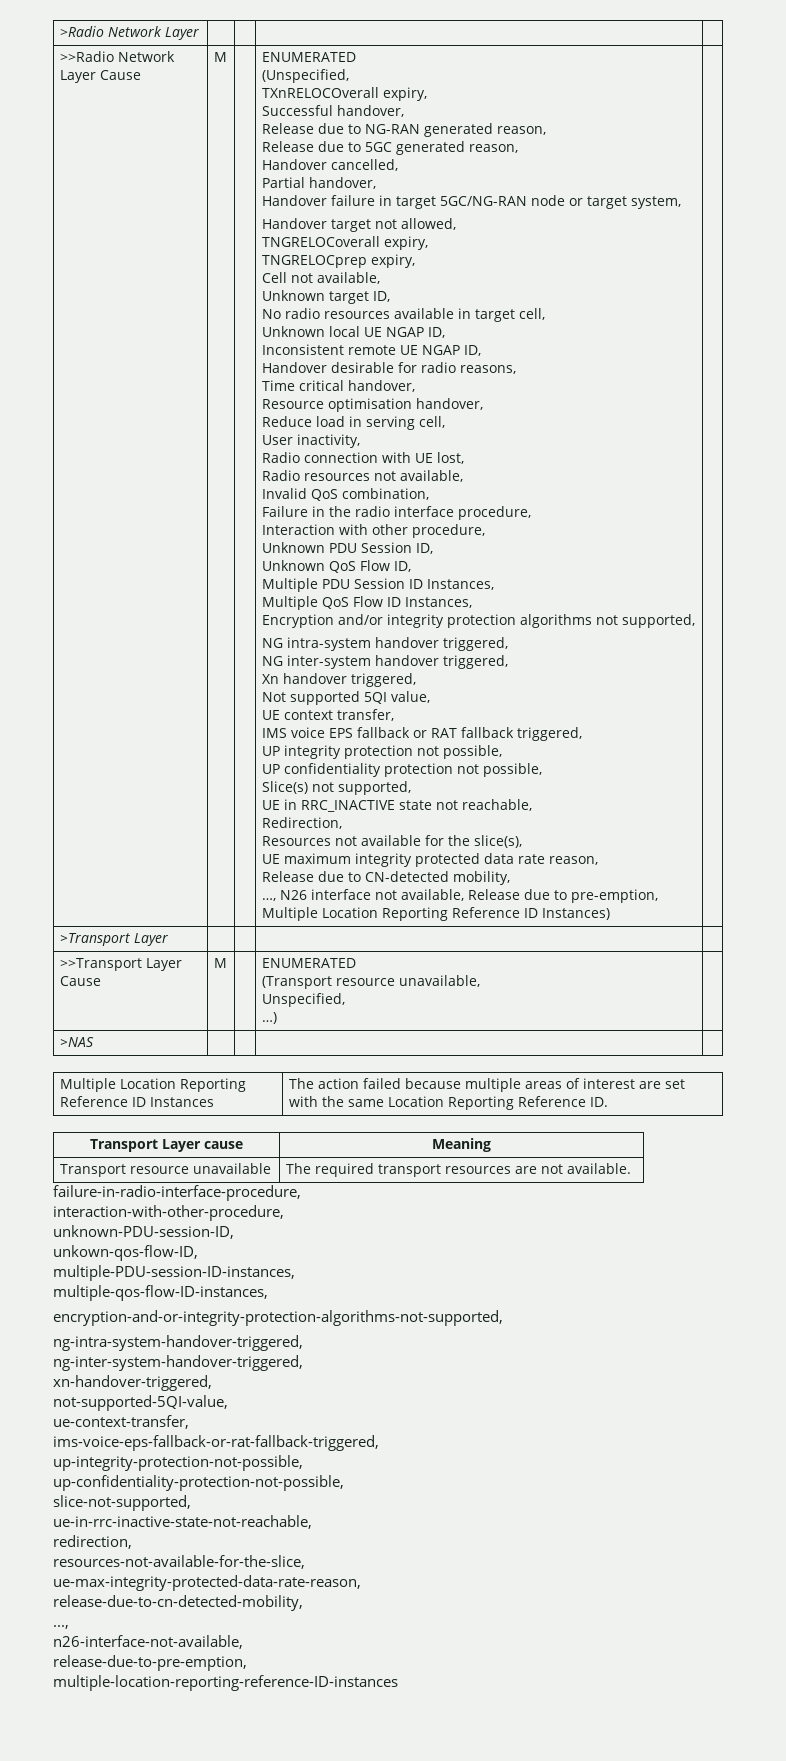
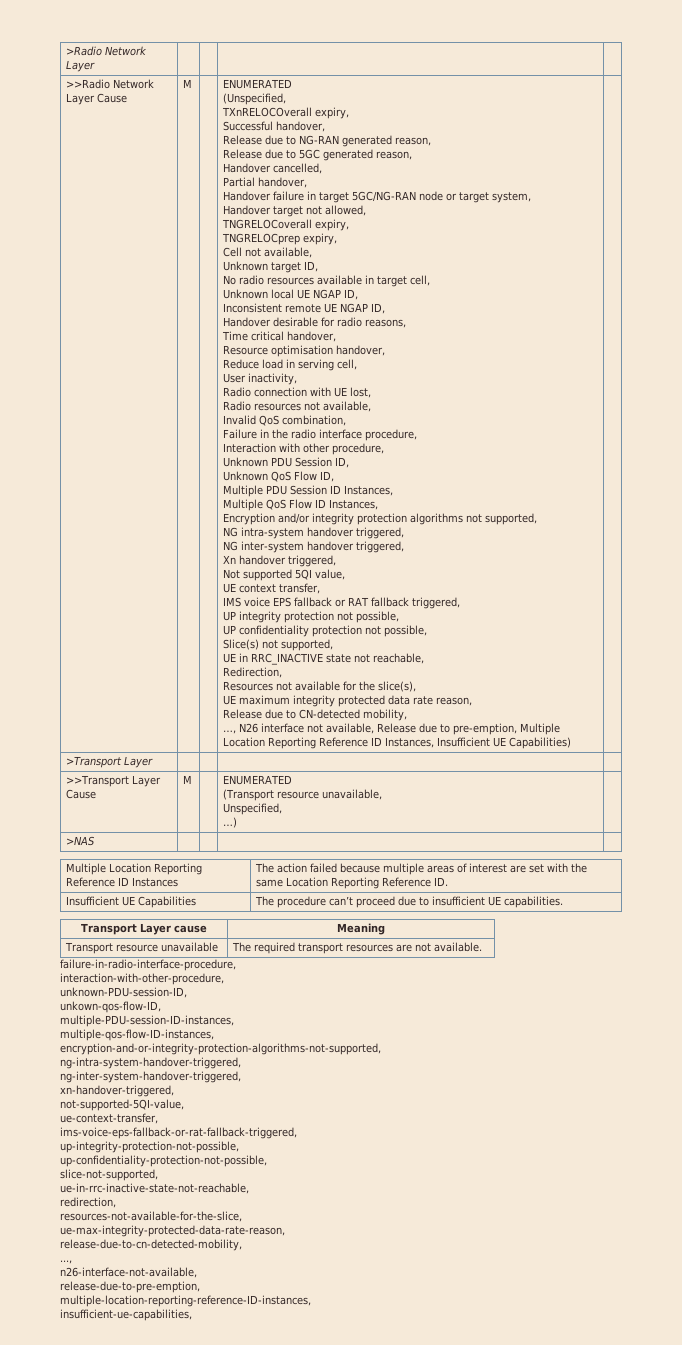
- …, N26 interface not available, Release due to pre-emption, Multiple Location Reporting Reference ID Instances)
+ …, N26 interface not available, Release due to pre-emption, Multiple Location Reporting Reference ID Instances, Insufficient UE Capabilities)
+ Insufficient UE Capabilities | The procedure can’t proceed due to insufficient UE capabilities.
- multiple-location-reporting-reference-ID-instances
+ multiple-location-reporting-reference-ID-instances,
+ insufficient-ue-capabilities,

